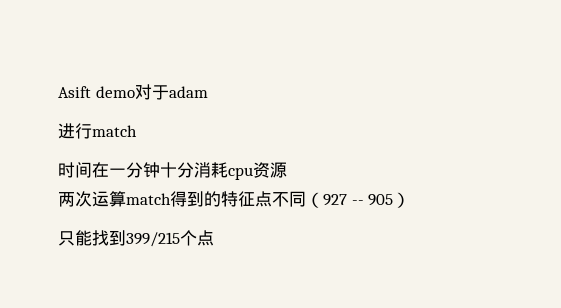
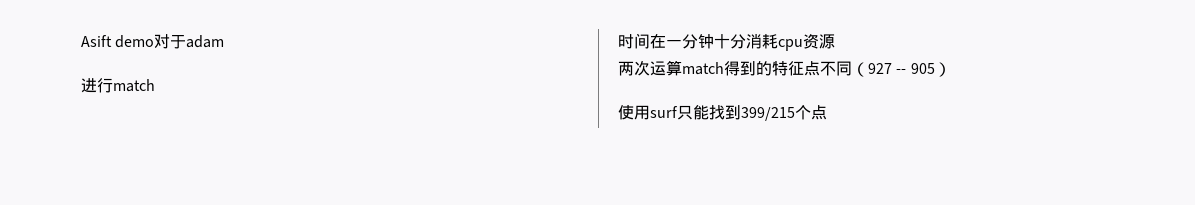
- 只能找到399/215个点
+ 使用surf只能找到399/215个点

